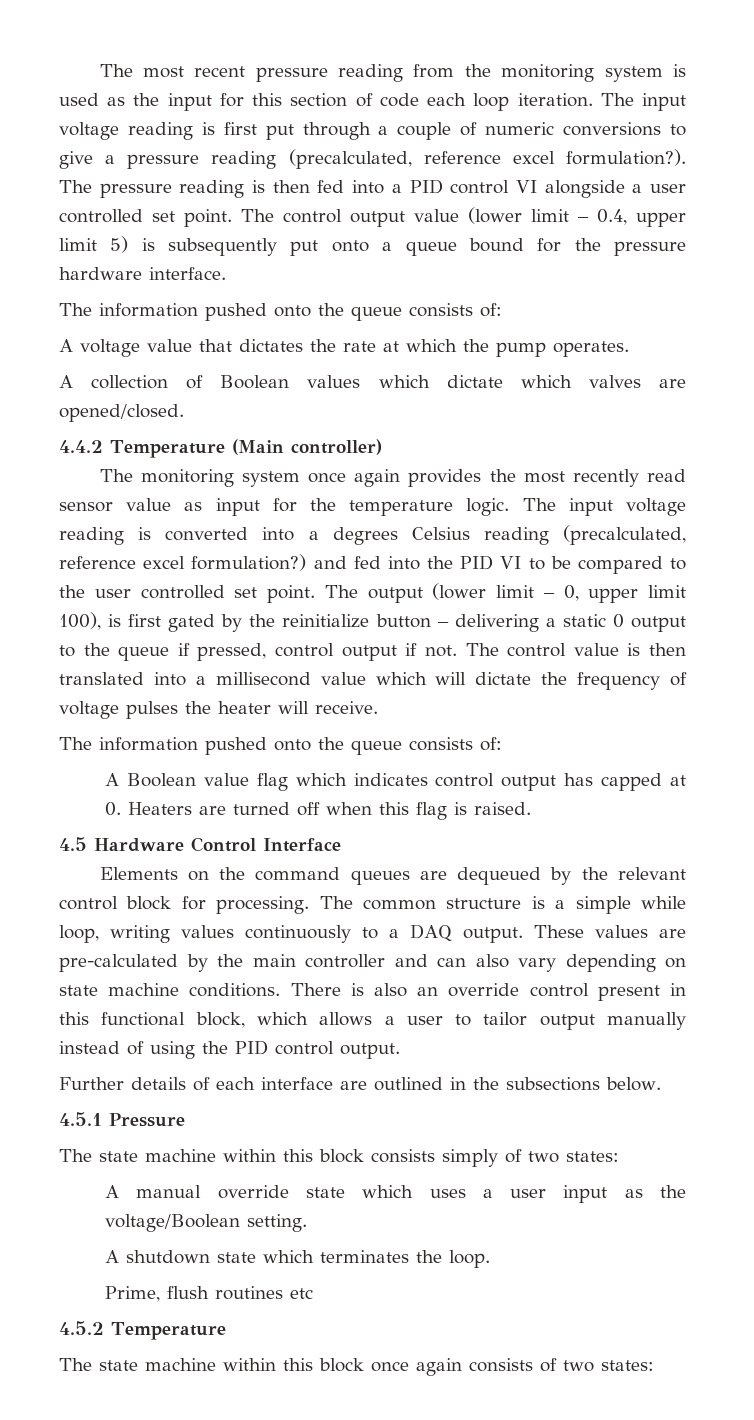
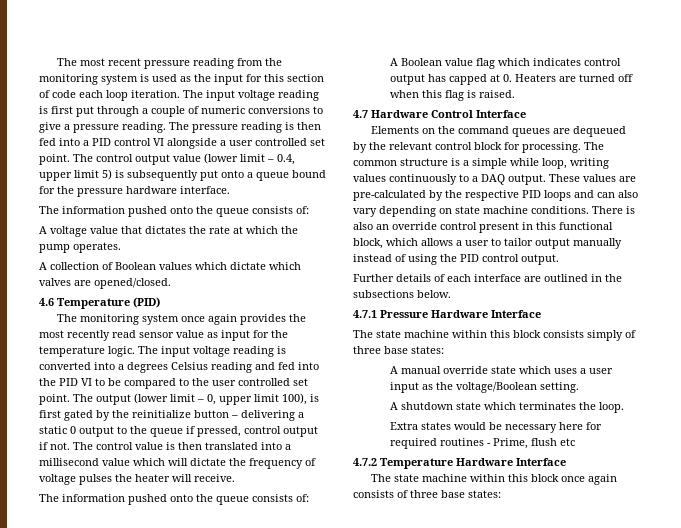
- The input voltage reading is first put through a couple of numeric conversions to give a pressure reading (precalculated, reference excel formulation?).
+ The input voltage reading is first put through a couple of numeric conversions to give a pressure reading.
- 4.4.2 Temperature (Main controller)
+ 4.6 Temperature (PID)
- The input voltage reading is converted into a degrees Celsius reading (precalculated, reference excel formulation?) and fed into the PID VI to be compared to the user controlled set point.
+ The input voltage reading is converted into a degrees Celsius reading and fed into the PID VI to be compared to the user controlled set point.
- 4.5 Hardware Control Interface
+ 4.7 Hardware Control Interface
- These values are pre-calculated by the main controller and can also vary depending on state machine conditions.
+ These values are pre-calculated by the respective PID loops and can also vary depending on state machine conditions.
- 4.5.1 Pressure
+ 4.7.1 Pressure Hardware Interface
- The state machine within this block consists simply of two states:
+ The state machine within this block consists simply of three base states:
- Prime, flush routines etc
+ Extra states would be necessary here for required routines - Prime, flush etc
- 4.5.2 Temperature
+ 4.7.2 Temperature Hardware Interface
- The state machine within this block once again consists of two states:
+ The state machine within this block once again consists of three base states:

